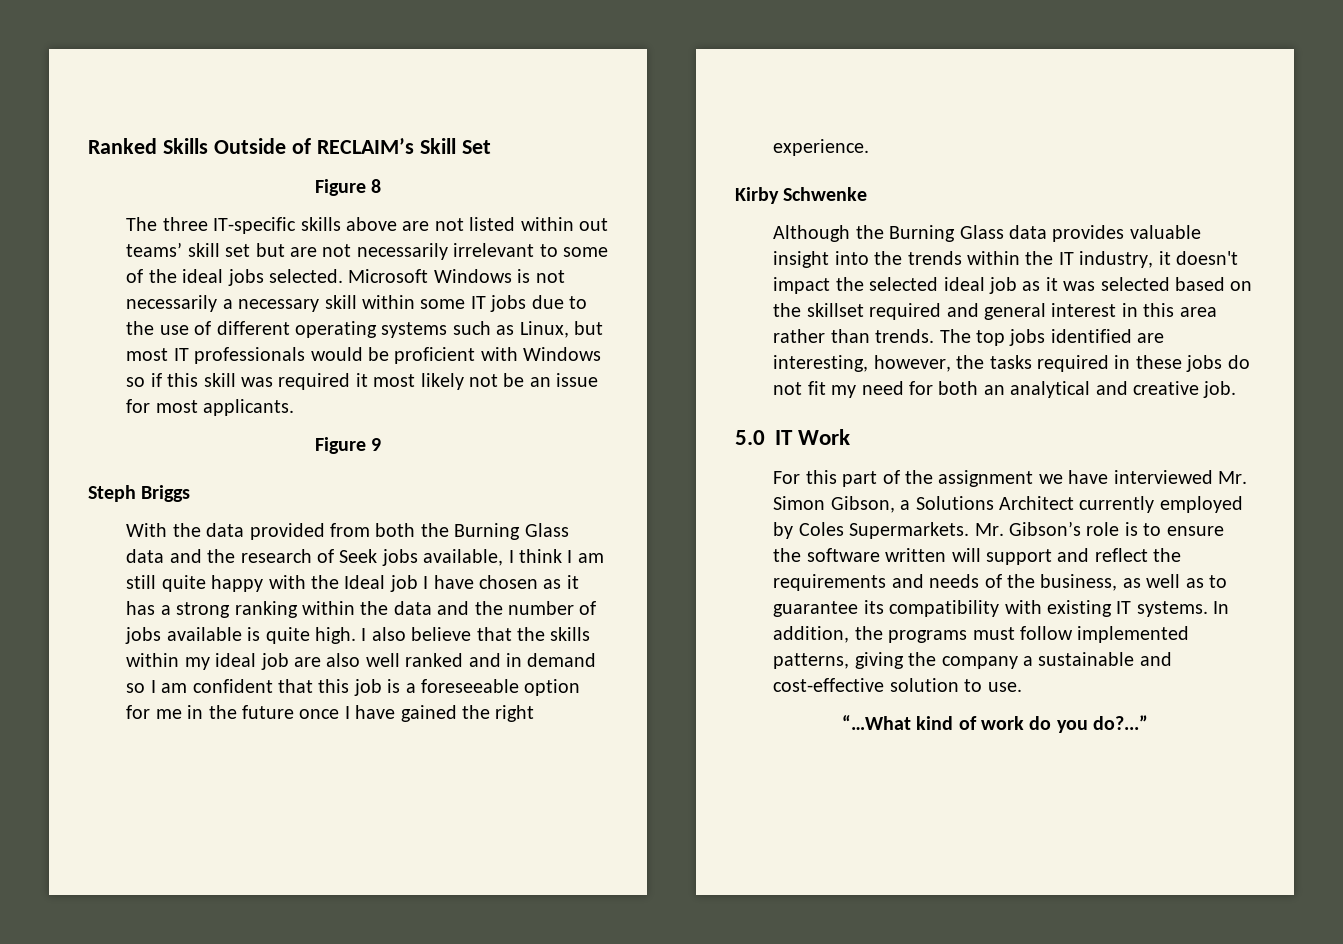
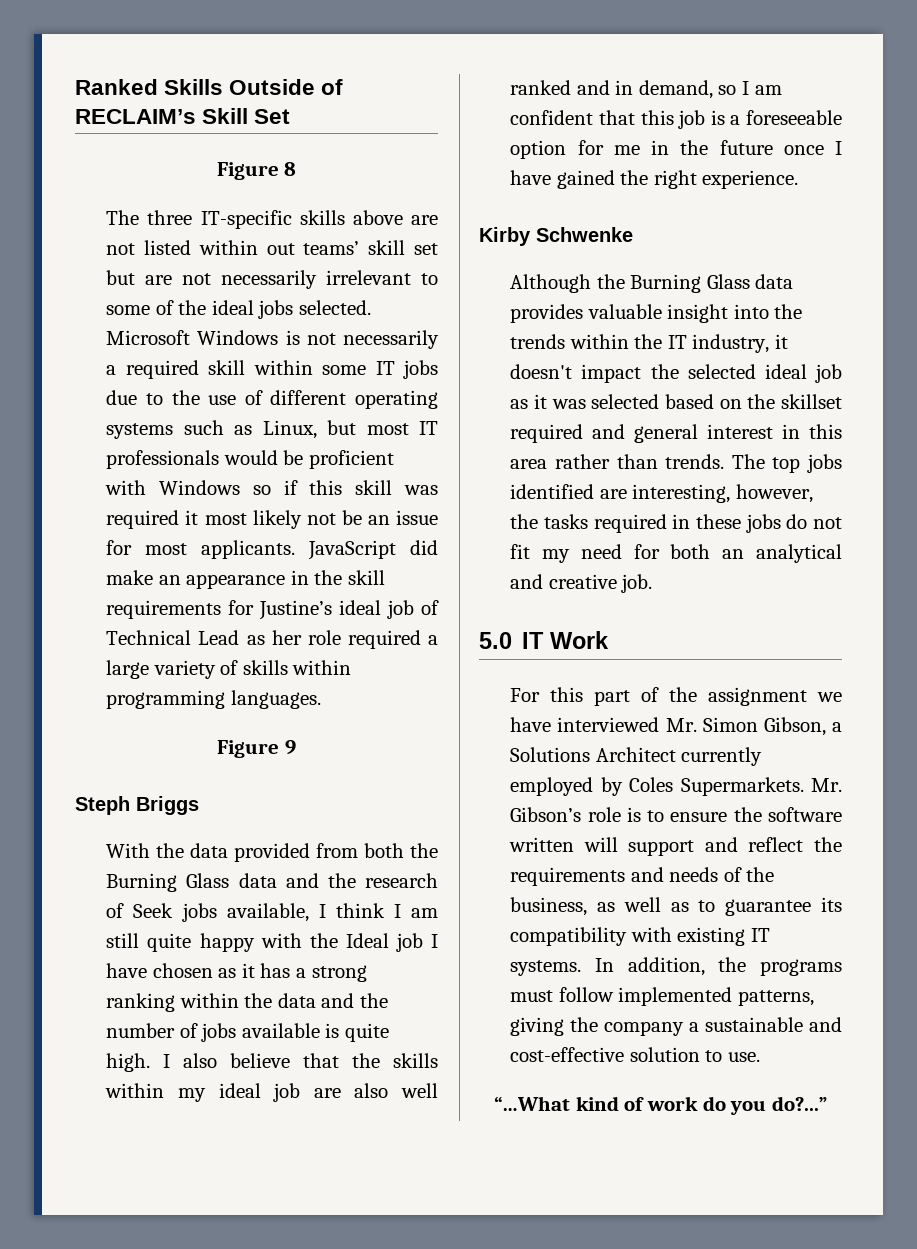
- Microsoft Windows is not necessarily a necessary skill within some IT jobs due to the use of different operating systems such as Linux, but most IT professionals would be proficient with Windows so if this skill was required it most likely not be an issue for most applicants.
+ Microsoft Windows is not necessarily a required skill within some IT jobs due to the use of different operating systems such as Linux, but most IT professionals would be proficient with Windows so if this skill was required it most likely not be an issue for most applicants. JavaScript did make an appearance in the skill requirements for Justine’s ideal job of Technical Lead as her role required a large variety of skills within programming languages.
- I also believe that the skills within my ideal job are also well ranked and in demand so I am confident that this job is a foreseeable option for me in the future once I have gained the right experience.
+ I also believe that the skills within my ideal job are also well ranked and in demand, so I am confident that this job is a foreseeable option for me in the future once I have gained the right experience.

